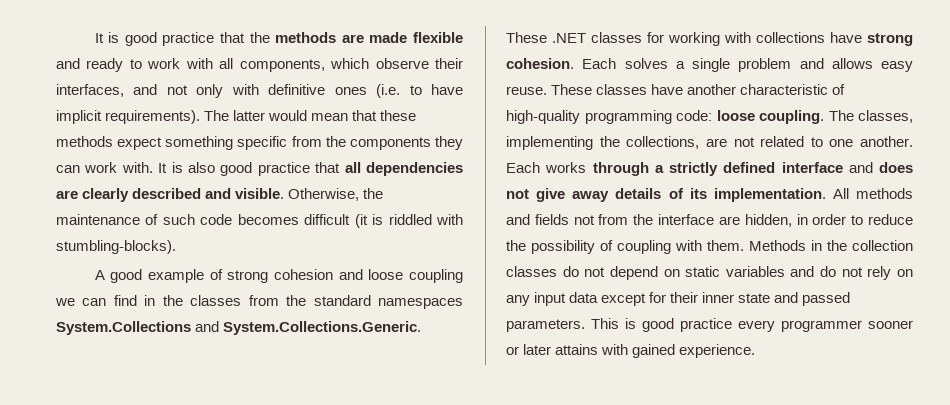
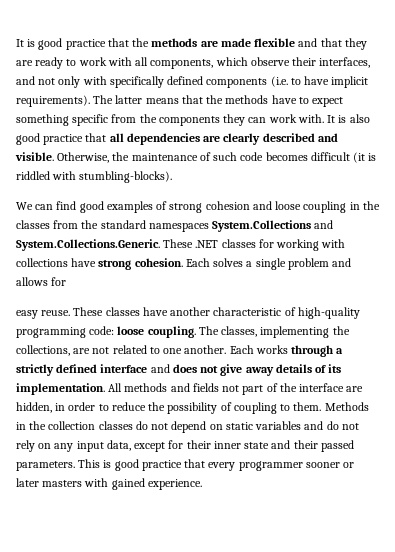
- It is good practice that the methods are made flexible and ready to work with all components, which observe their interfaces, and not only with definitive ones (i.e. to have implicit requirements).
+ It is good practice that the methods are made flexible and that they are ready to work with all components, which observe their interfaces, and not only with specifically defined components (i.e. to have implicit requirements).
- The latter would mean that these methods expect something specific from the components they can work with.
+ The latter means that the methods have to expect something specific from the components they can work with.
- A good example of strong cohesion and loose coupling we can find in the classes from the standard namespaces System.Collections and System.Collections.Generic. These .NET classes for working with collections have strong cohesion.
+ We can find good examples of strong cohesion and loose coupling in the classes from the standard namespaces System.Collections and System.Collections.Generic. These .NET classes for working with collections have strong cohesion.
- Each solves a single problem and allows easy reuse.
+ Each solves a single problem and allows for
+ easy reuse.
- All methods and fields not from the interface are hidden, in order to reduce the possibility of coupling with them.
+ All methods and fields not part of the interface are hidden, in order to reduce the possibility of coupling to them.
- Methods in the collection classes do not depend on static variables and do not rely on any input data except for their inner state and passed parameters.
+ Methods in the collection classes do not depend on static variables and do not rely on any input data, except for their inner state and their passed parameters.
- This is good practice every programmer sooner or later attains with gained experience.
+ This is good practice that every programmer sooner or later masters with gained experience.

